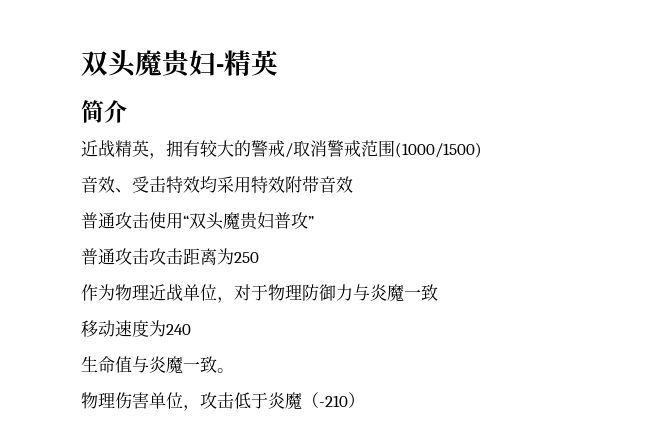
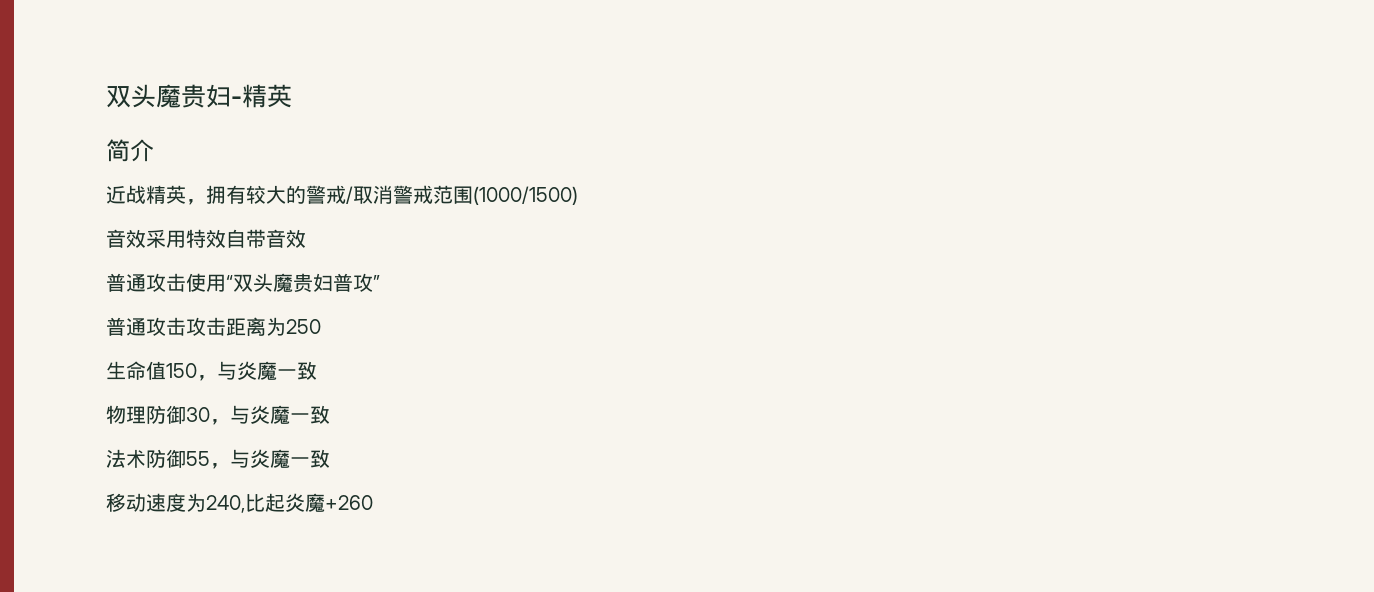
- 音效、受击特效均采用特效附带音效
+ 音效采用特效自带音效
- 作为物理近战单位，对于物理防御力与炎魔一致
+ 生命值150，与炎魔一致
+ 物理防御30，与炎魔一致
+ 法术防御55，与炎魔一致
- 移动速度为240
- 生命值与炎魔一致。
- 物理伤害单位，攻击低于炎魔（-210）
+ 移动速度为240,比起炎魔+260

